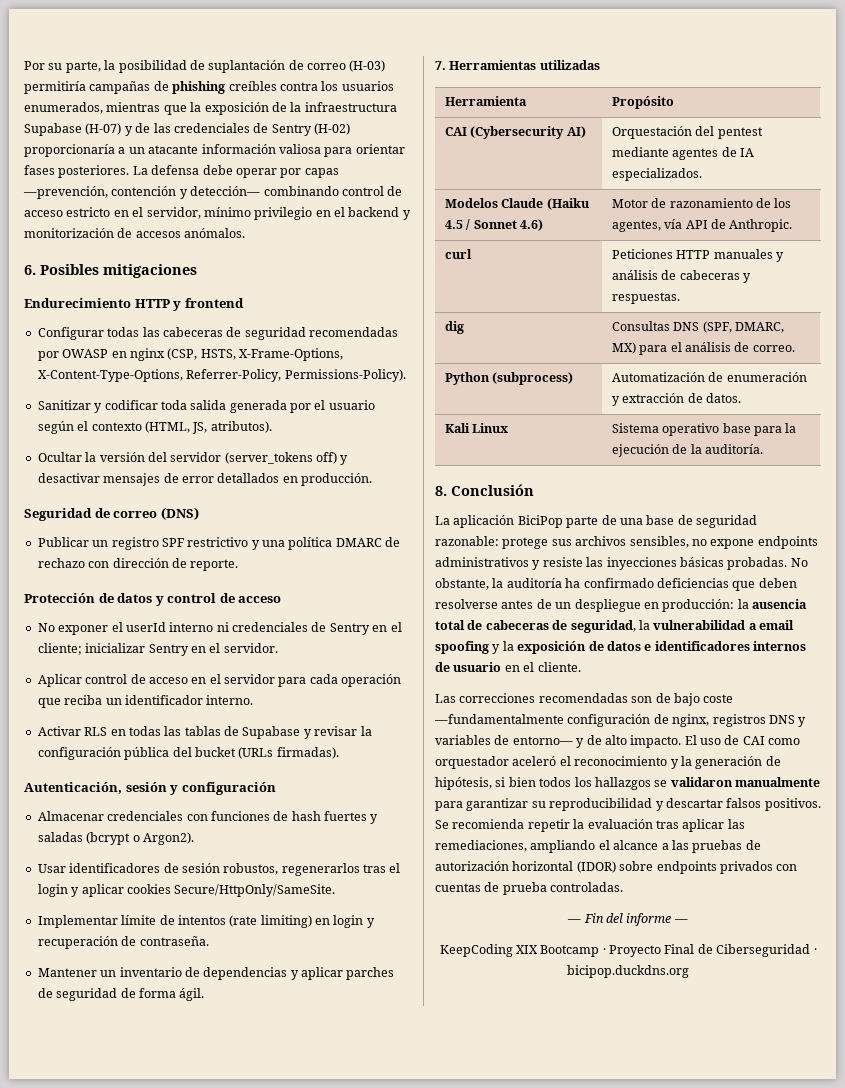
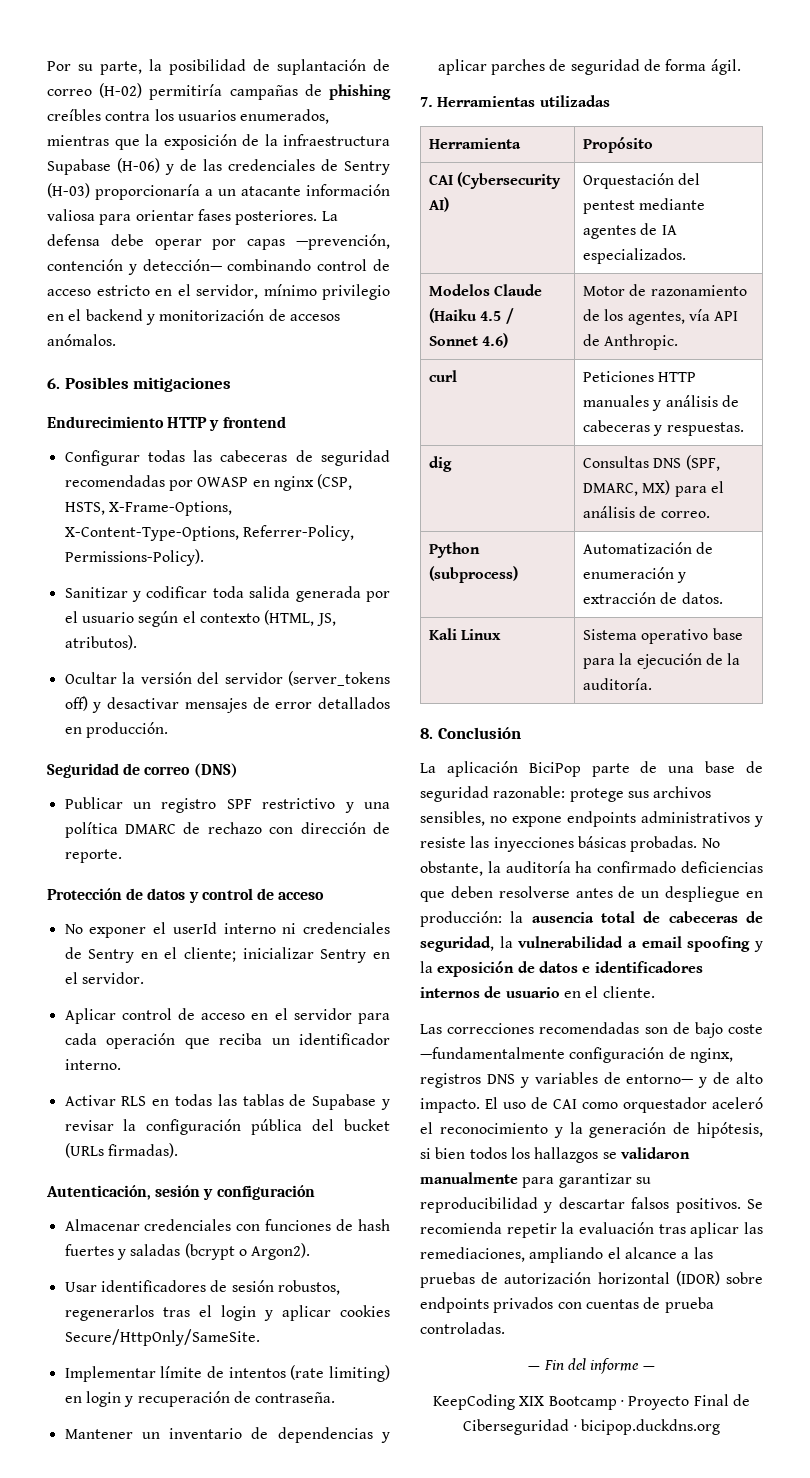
- Por su parte, la posibilidad de suplantación de correo (H-03) permitiría campañas de phishing creíbles contra los usuarios enumerados, mientras que la exposición de la infraestructura Supabase (H-07) y de las credenciales de Sentry (H-02) proporcionaría a un atacante información valiosa para orientar fases posteriores.
+ Por su parte, la posibilidad de suplantación de correo (H-02) permitiría campañas de phishing creíbles contra los usuarios enumerados, mientras que la exposición de la infraestructura Supabase (H-06) y de las credenciales de Sentry (H-03) proporcionaría a un atacante información valiosa para orientar fases posteriores.

